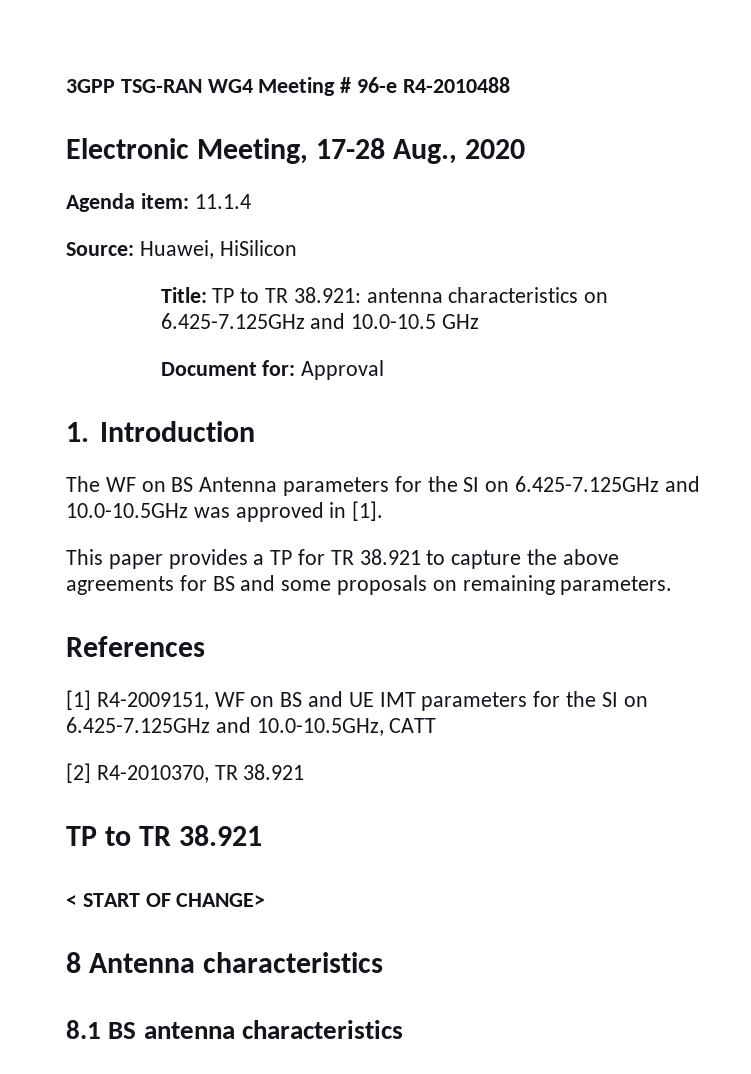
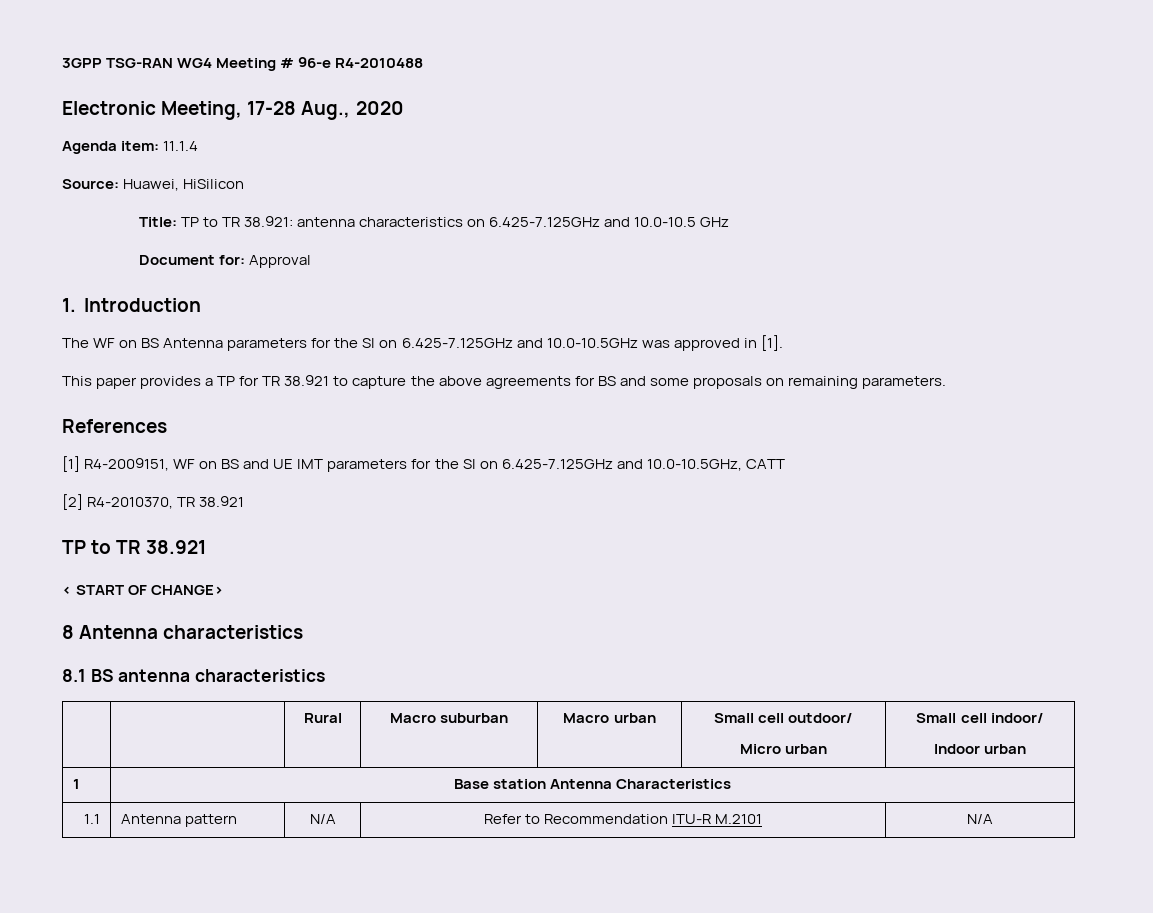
+ | | Rural | Macro suburban | Macro urban | Small cell outdoor/
+ Micro urban | Small cell indoor/
+ Indoor urban
+ 1 | Base station Antenna Characteristics
+ 1.1 | Antenna pattern | N/A | Refer to Recommendation ITU-R M.2101 | N/A

